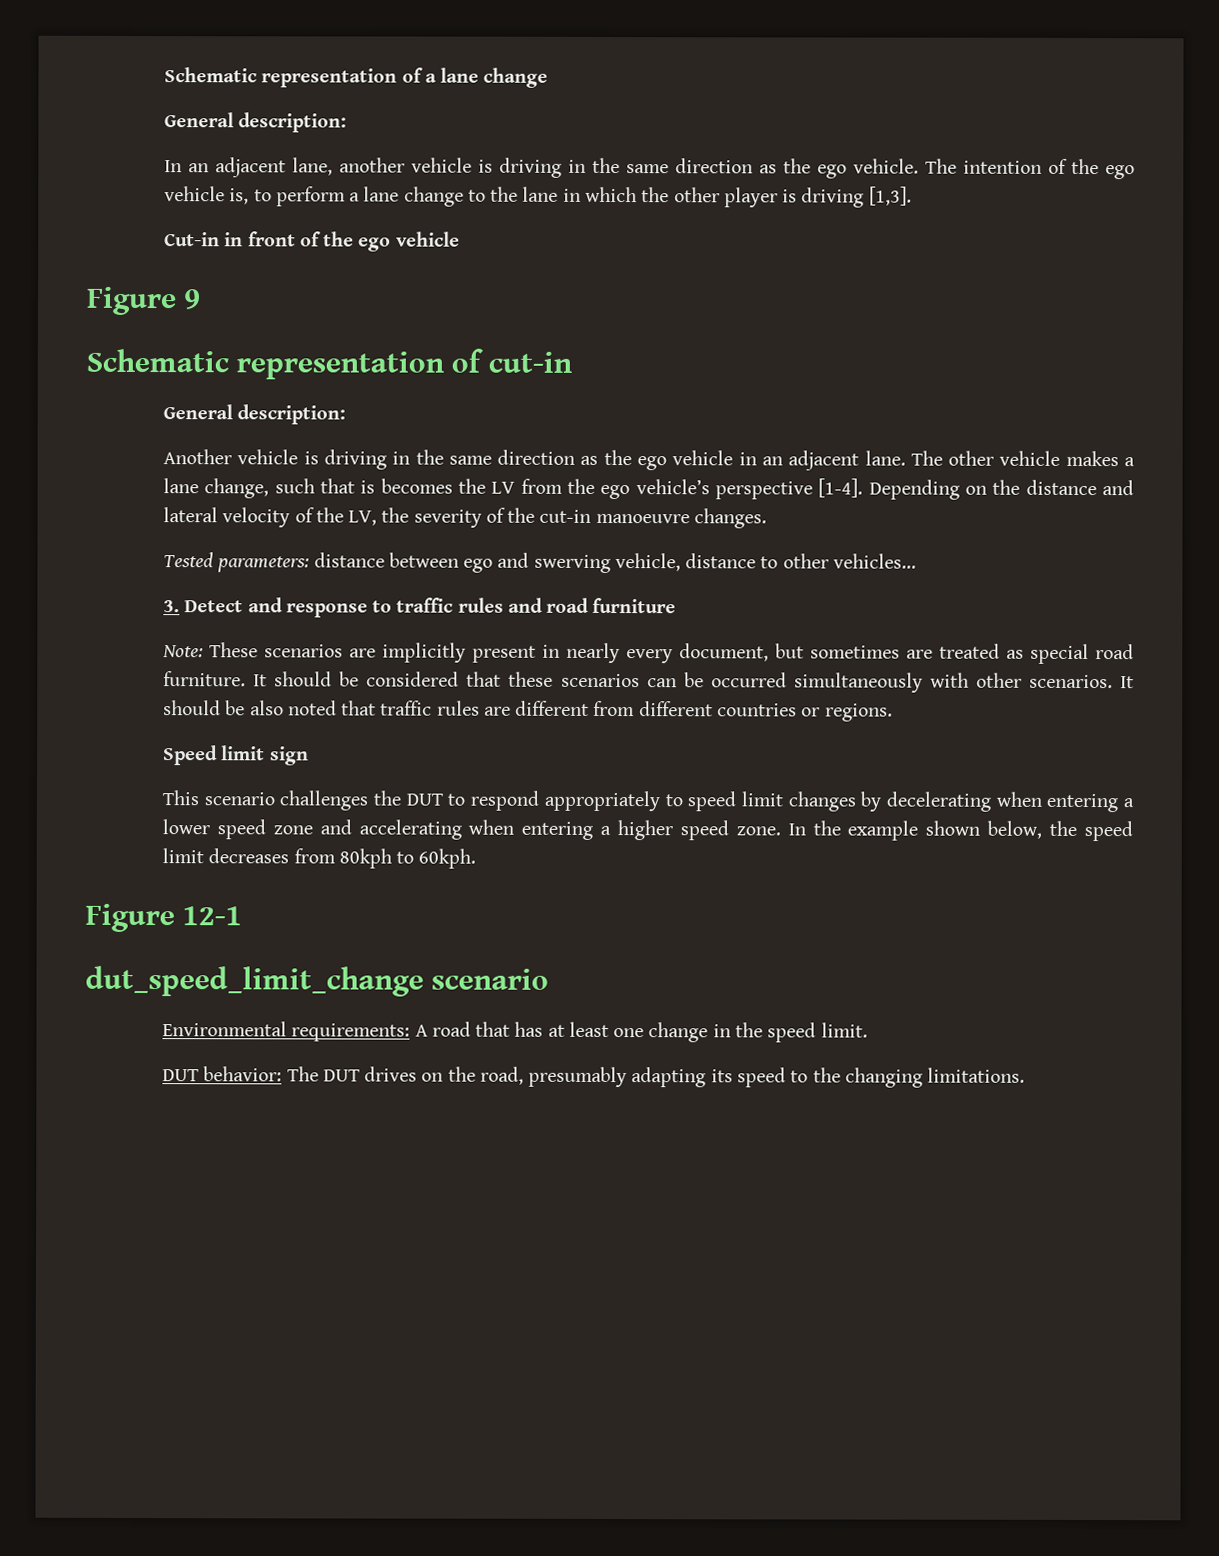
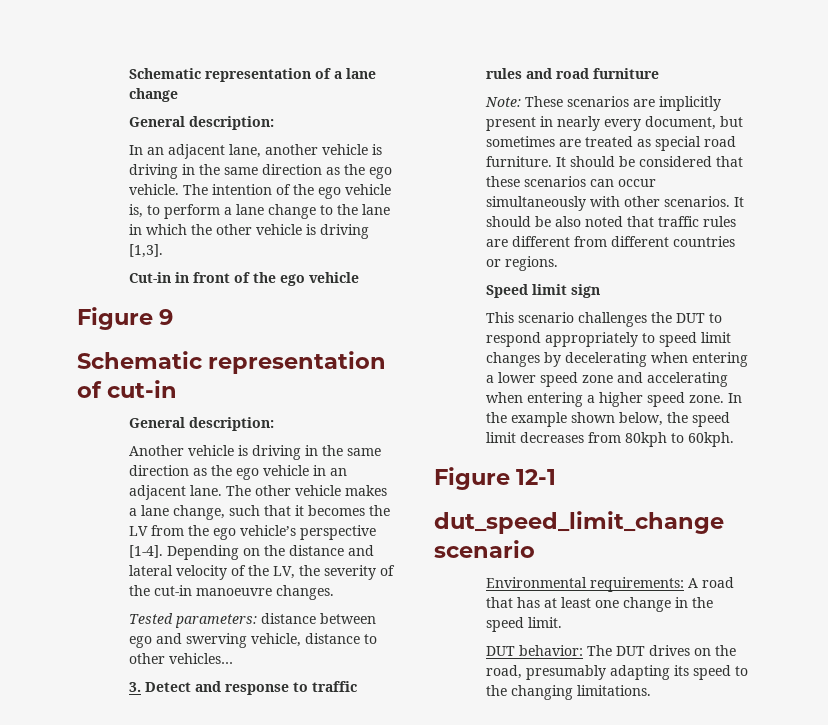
- The intention of the ego vehicle is, to perform a lane change to the lane in which the other player is driving [1,3].
+ The intention of the ego vehicle is, to perform a lane change to the lane in which the other vehicle is driving [1,3].
- The other vehicle makes a lane change, such that is becomes the LV from the ego vehicle’s perspective [1-4].
+ The other vehicle makes a lane change, such that it becomes the LV from the ego vehicle’s perspective [1-4].
- It should be considered that these scenarios can be occurred simultaneously with other scenarios.
+ It should be considered that these scenarios can occur simultaneously with other scenarios.

